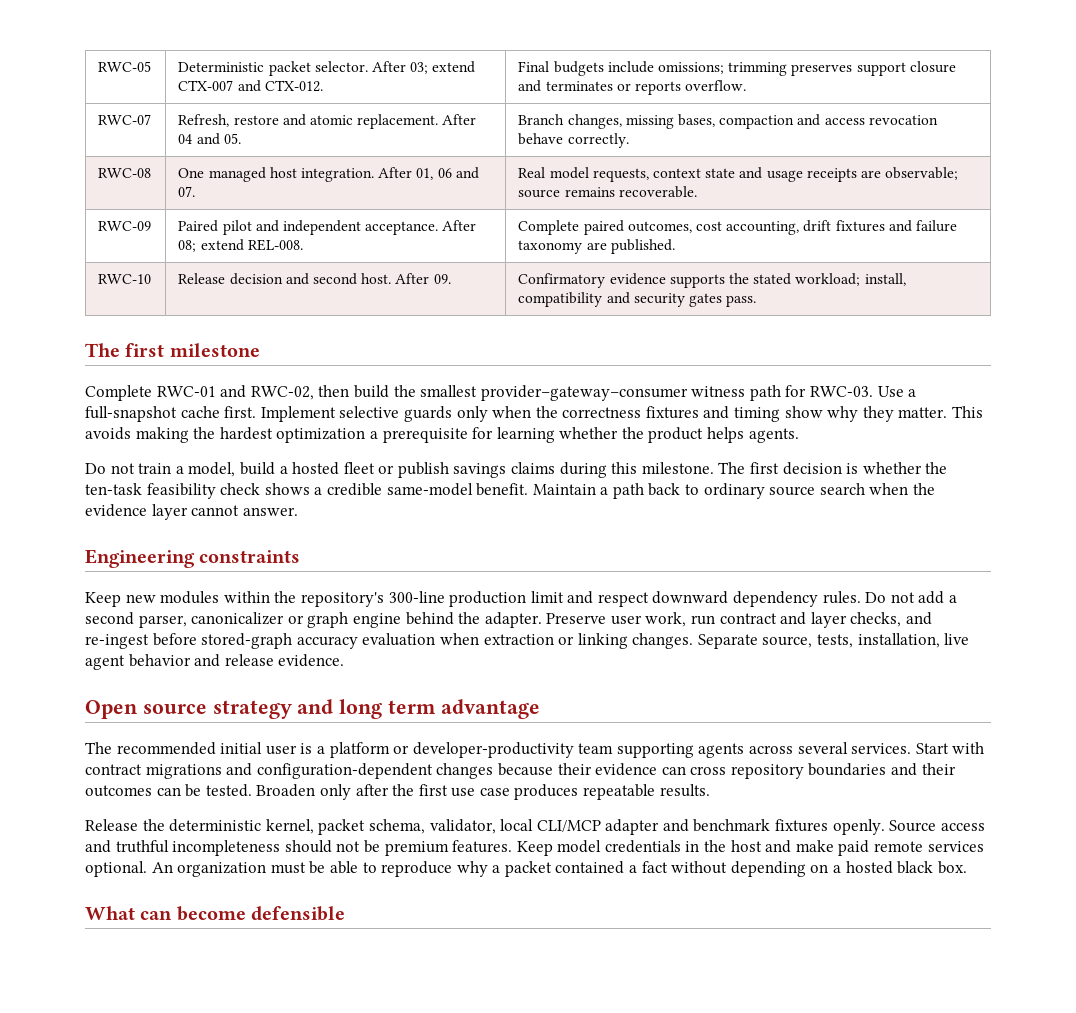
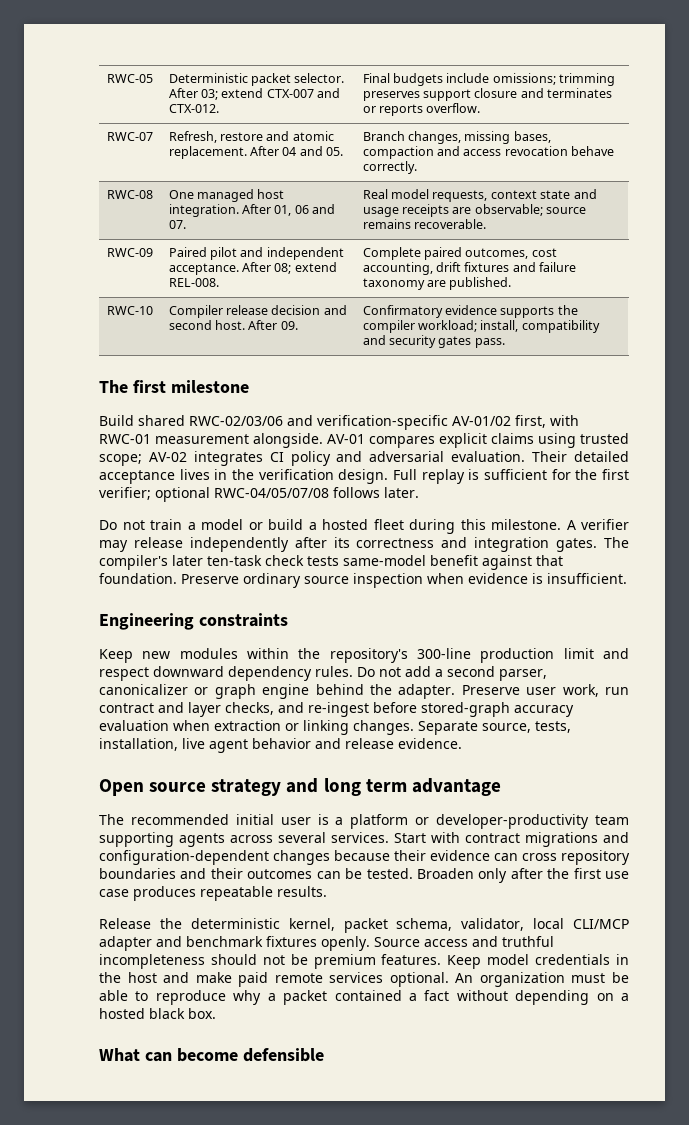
- RWC-10 | Release decision and second host. After 09. | Confirmatory evidence supports the stated workload; install, compatibility and security gates pass.
+ RWC-10 | Compiler release decision and second host. After 09. | Confirmatory evidence supports the compiler workload; install, compatibility and security gates pass.
- Complete RWC-01 and RWC-02, then build the smallest provider–gateway–consumer witness path for RWC-03. Use a full-snapshot cache first. Implement selective guards only when the correctness fixtures and timing show why they matter. This avoids making the hardest optimization a prerequisite for learning whether the product helps agents.
+ Build shared RWC-02/03/06 and verification-specific AV-01/02 first, with RWC-01 measurement alongside. AV-01 compares explicit claims using trusted scope; AV-02 integrates CI policy and adversarial evaluation. Their detailed acceptance lives in the verification design. Full replay is sufficient for the first verifier; optional RWC-04/05/07/08 follows later.
- Do not train a model, build a hosted fleet or publish savings claims during this milestone. The first decision is whether the ten-task feasibility check shows a credible same-model benefit. Maintain a path back to ordinary source search when the evidence layer cannot answer.
+ Do not train a model or build a hosted fleet during this milestone. A verifier may release independently after its correctness and integration gates. The compiler's later ten-task check tests same-model benefit against that foundation. Preserve ordinary source inspection when evidence is insufficient.

